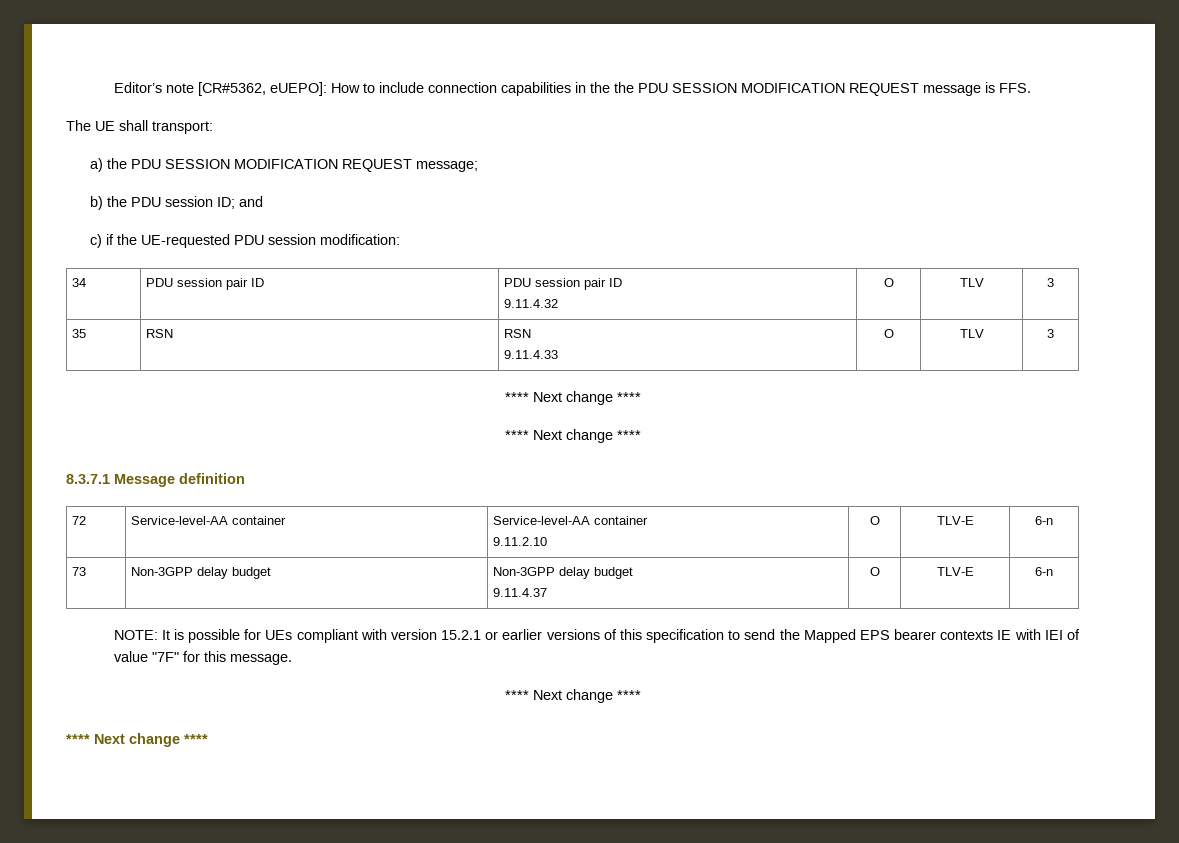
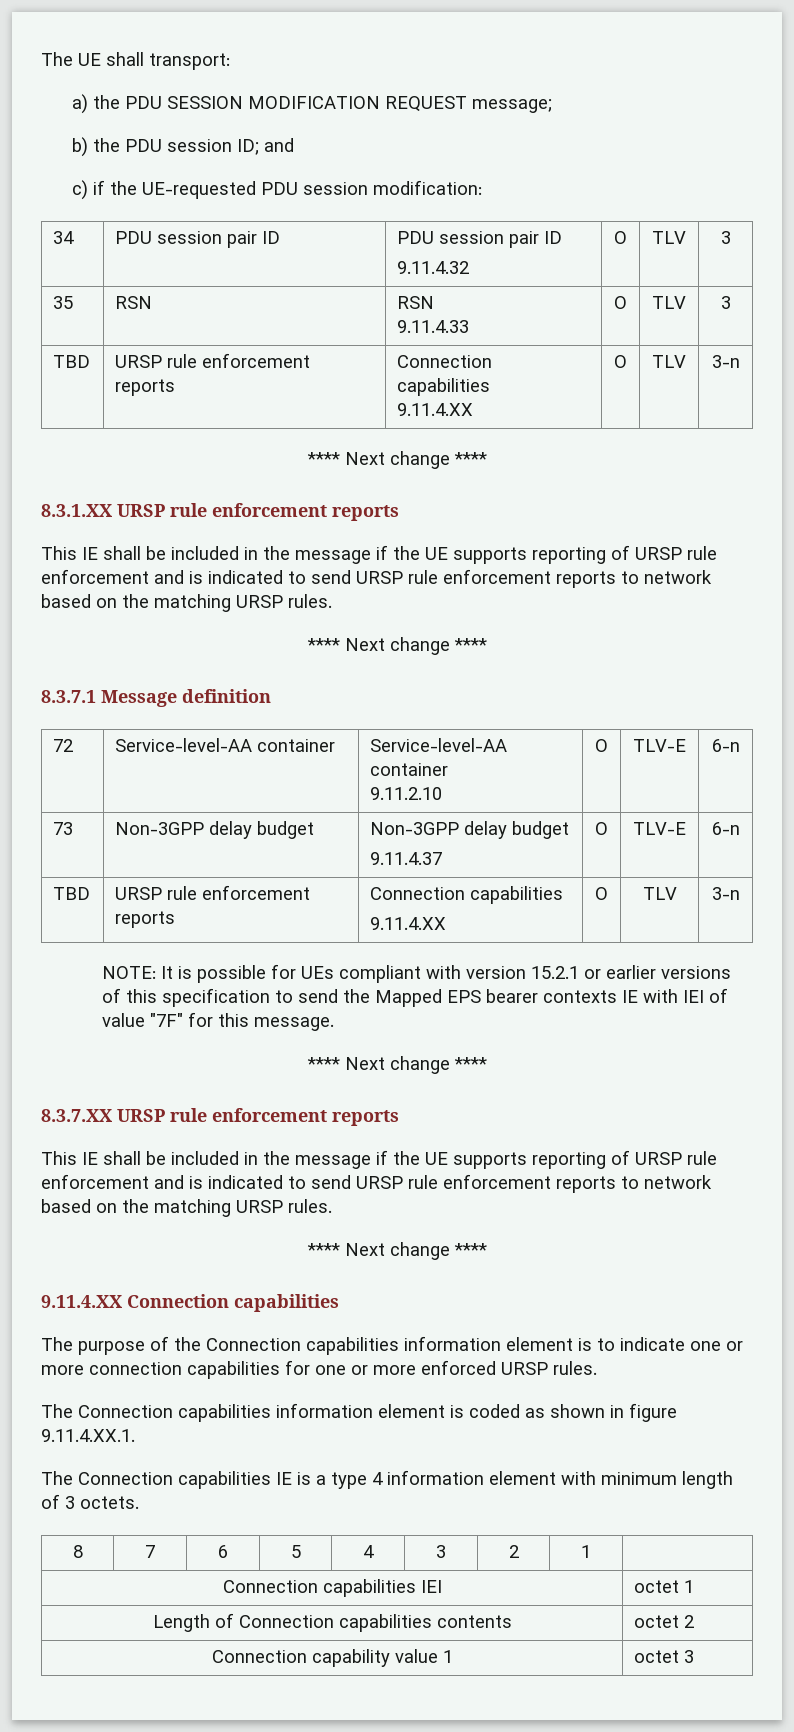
- Editor’s note [CR#5362, eUEPO]: How to include connection capabilities in the the PDU SESSION MODIFICATION REQUEST message is FFS.
  35 | RSN | RSN
  9.11.4.33 | O | TLV | 3
+ TBD | URSP rule enforcement reports | Connection capabilities
+ 9.11.4.XX | O | TLV | 3-n
  **** Next change ****
+ 8.3.1.XX URSP rule enforcement reports
+ This IE shall be included in the message if the UE supports reporting of URSP rule enforcement and is indicated to send URSP rule enforcement reports to network based on the matching URSP rules.
  73 | Non-3GPP delay budget | Non-3GPP delay budget
  9.11.4.37 | O | TLV-E | 6-n
+ TBD | URSP rule enforcement reports | Connection capabilities
+ 9.11.4.XX | O | TLV | 3-n
  NOTE: It is possible for UEs compliant with version 15.2.1 or earlier versions of this specification to send the Mapped EPS bearer contexts IE with IEI of value "7F" for this message.
  **** Next change ****
+ 8.3.7.XX URSP rule enforcement reports
+ This IE shall be included in the message if the UE supports reporting of URSP rule enforcement and is indicated to send URSP rule enforcement reports to network based on the matching URSP rules.
  **** Next change ****
+ 9.11.4.XX Connection capabilities
+ The purpose of the Connection capabilities information element is to indicate one or more connection capabilities for one or more enforced URSP rules.
+ The Connection capabilities information element is coded as shown in figure 9.11.4.XX.1.
+ The Connection capabilities IE is a type 4 information element with minimum length of 3 octets.
+ 8 | 7 | 6 | 5 | 4 | 3 | 2 | 1 |
+ Connection capabilities IEI | octet 1
+ Length of Connection capabilities contents | octet 2
+ Connection capability value 1 | octet 3

